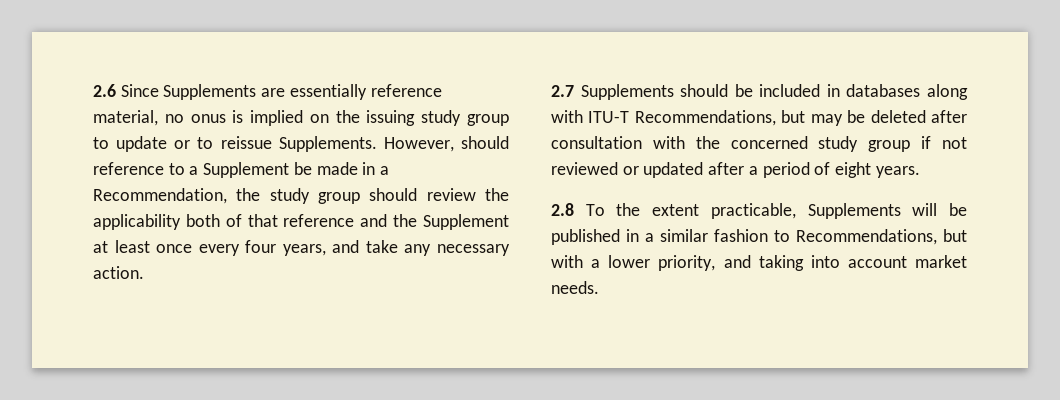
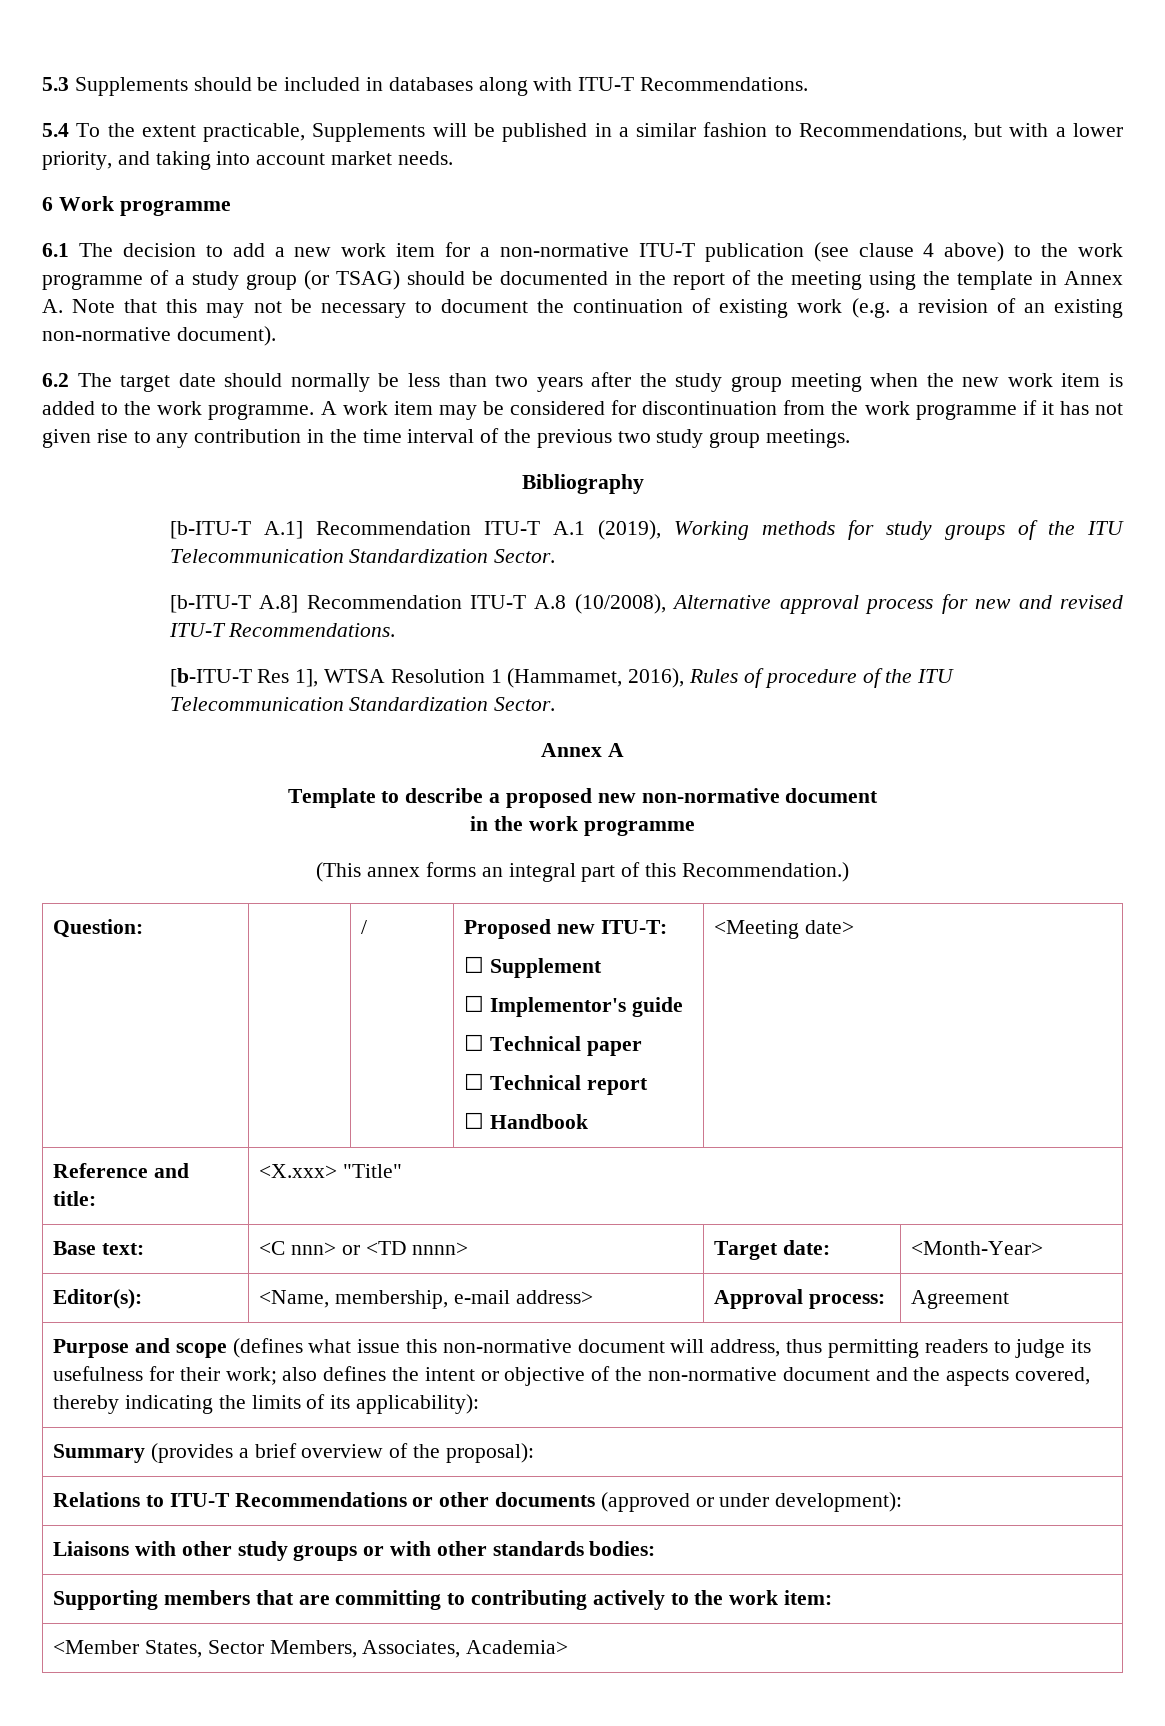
- 2.6 Since Supplements are essentially reference material, no onus is implied on the issuing study group to update or to reissue Supplements. However, should reference to a Supplement be made in a Recommendation, the study group should review the applicability both of that reference and the Supplement at least once every four years, and take any necessary action.
- 2.7 Supplements should be included in databases along with ITU-T Recommendations, but may be deleted after consultation with the concerned study group if not reviewed or updated after a period of eight years.
- 2.8 To the extent practicable, Supplements will be published in a similar fashion to Recommendations, but with a lower priority, and taking into account market needs.
+ 5.3 Supplements should be included in databases along with ITU-T Recommendations.
+ 5.4 To the extent practicable, Supplements will be published in a similar fashion to Recommendations, but with a lower priority, and taking into account market needs.
+ 6 Work programme
+ 6.1 The decision to add a new work item for a non-normative ITU-T publication (see clause 4 above) to the work programme of a study group (or TSAG) should be documented in the report of the meeting using the template in Annex A. Note that this may not be necessary to document the continuation of existing work (e.g. a revision of an existing non-normative document).
+ 6.2 The target date should normally be less than two years after the study group meeting when the new work item is added to the work programme. A work item may be considered for discontinuation from the work programme if it has not given rise to any contribution in the time interval of the previous two study group meetings.
+ Bibliography
+ [b-ITU-T A.1] Recommendation ITU-T A.1 (2019), Working methods for study groups of the ITU Telecommunication Standardization Sector.
+ [b-ITU-T A.8] Recommendation ITU-T A.8 (10/2008), Alternative approval process for new and revised ITU-T Recommendations.
+ [b-ITU-T Res 1], WTSA Resolution 1 (Hammamet, 2016), Rules of procedure of the ITU Telecommunication Standardization Sector.
+ Annex A
+ Template to describe a proposed new non-normative document
+ in the work programme
+ (This annex forms an integral part of this Recommendation.)
+ Question: | | / | Proposed new ITU-T:
+ ☐ Supplement
+ ☐ Implementor's guide
+ ☐ Technical paper
+ ☐ Technical report
+ ☐ Handbook | <Meeting date>
+ Reference and title: | <X.xxx> "Title"
+ Base text: | <C nnn> or <TD nnnn> | Target date: | <Month-Year>
+ Editor(s): | <Name, membership, e-mail address> | Approval process: | Agreement
+ Purpose and scope (defines what issue this non-normative document will address, thus permitting readers to judge its usefulness for their work; also defines the intent or objective of the non-normative document and the aspects covered, thereby indicating the limits of its applicability):
+ Summary (provides a brief overview of the proposal):
+ Relations to ITU-T Recommendations or other documents (approved or under development):
+ Liaisons with other study groups or with other standards bodies:
+ Supporting members that are committing to contributing actively to the work item:
+ <Member States, Sector Members, Associates, Academia>

